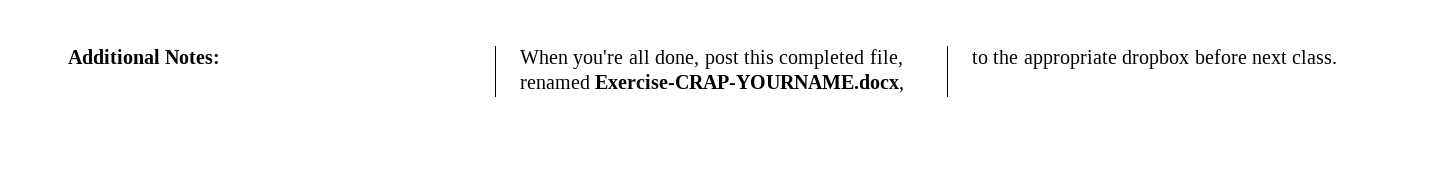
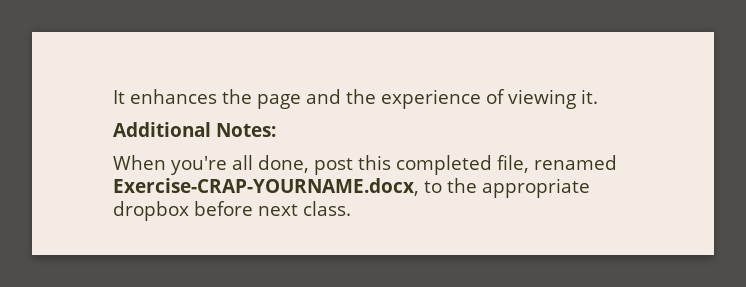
+ It enhances the page and the experience of viewing it.

